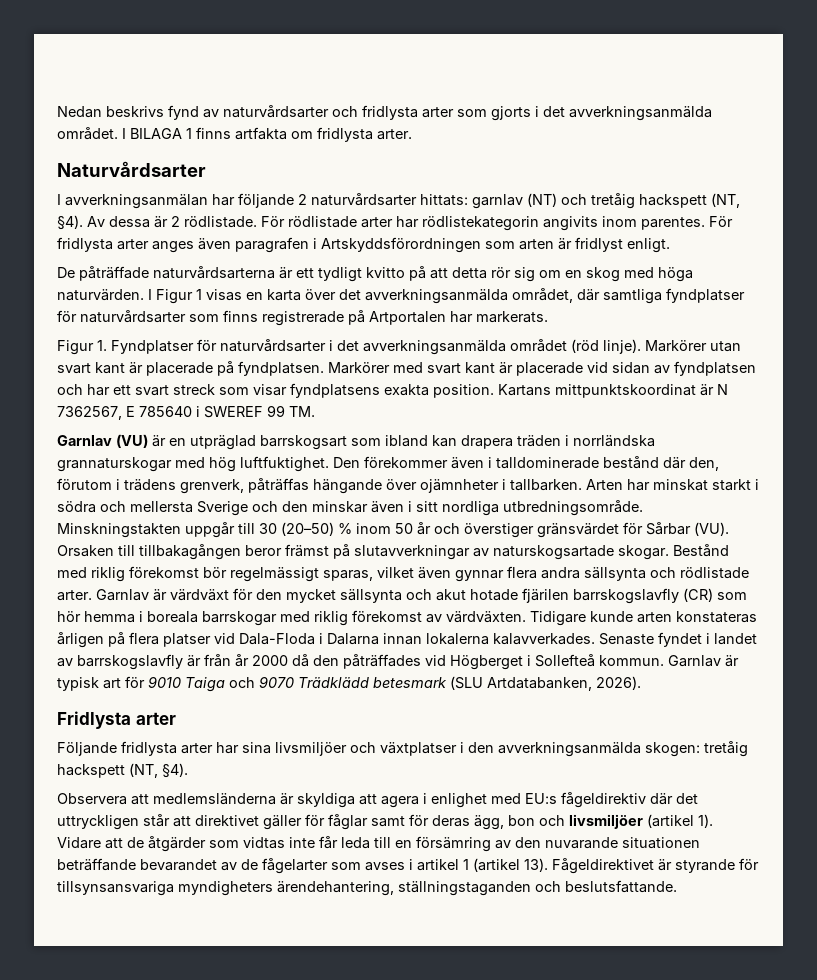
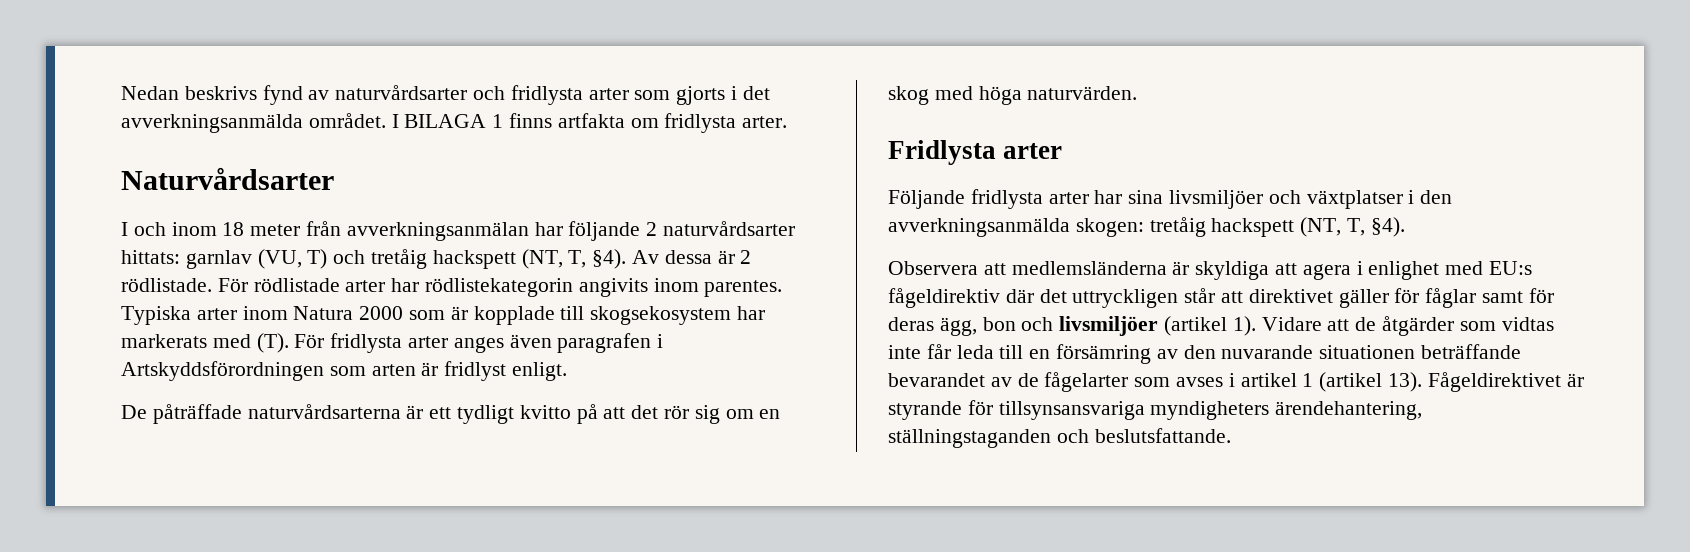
- I avverkningsanmälan har följande 2 naturvårdsarter hittats: garnlav (NT) och tretåig hackspett (NT, §4).
+ I och inom 18 meter från avverkningsanmälan har följande 2 naturvårdsarter hittats: garnlav (VU, T) och tretåig hackspett (NT, T, §4).
- För fridlysta arter anges även paragrafen i Artskyddsförordningen som arten är fridlyst enligt.
+ Typiska arter inom Natura 2000 som är kopplade till skogsekosystem har markerats med (T). För fridlysta arter anges även paragrafen i Artskyddsförordningen som arten är fridlyst enligt.
- De påträffade naturvårdsarterna är ett tydligt kvitto på att detta rör sig om en skog med höga naturvärden. I Figur 1 visas en karta över det avverkningsanmälda området, där samtliga fyndplatser för naturvårdsarter som finns registrerade på Artportalen har markerats.
- Figur 1. Fyndplatser för naturvårdsarter i det avverkningsanmälda området (röd linje). Markörer utan svart kant är placerade på fyndplatsen. Markörer med svart kant är placerade vid sidan av fyndplatsen och har ett svart streck som visar fyndplatsens exakta position. Kartans mittpunktskoordinat är N 7362567, E 785640 i SWEREF 99 TM.
- Garnlav (VU) är en utpräglad barrskogsart som ibland kan drapera träden i norrländska grannaturskogar med hög luftfuktighet. Den förekommer även i talldominerade bestånd där den, förutom i trädens grenverk, påträffas hängande över ojämnheter i tallbarken. Arten har minskat starkt i södra och mellersta Sverige och den minskar även i sitt nordliga utbredningsområde. Minskningstakten uppgår till 30 (20–50) % inom 50 år och överstiger gränsvärdet för Sårbar (VU). Orsaken till tillbakagången beror främst på slutavverkningar av naturskogsartade skogar. Bestånd med riklig förekomst bör regelmässigt sparas, vilket även gynnar flera andra sällsynta och rödlistade arter. Garnlav är värdväxt för den mycket sällsynta och akut hotade fjärilen barrskogslavfly (CR) som hör hemma i boreala barrskogar med riklig förekomst av värdväxten. Tidigare kunde arten konstateras årligen på flera platser vid Dala-Floda i Dalarna innan lokalerna kalavverkades. Senaste fyndet i landet av barrskogslavfly är från år 2000 då den påträffades vid Högberget i Sollefteå kommun. Garnlav är typisk art för 9010 Taiga och 9070 Trädklädd betesmark (SLU Artdatabanken, 2026).
+ De påträffade naturvårdsarterna är ett tydligt kvitto på att det rör sig om en skog med höga naturvärden.
- Följande fridlysta arter har sina livsmiljöer och växtplatser i den avverkningsanmälda skogen: tretåig hackspett (NT, §4).
+ Följande fridlysta arter har sina livsmiljöer och växtplatser i den avverkningsanmälda skogen: tretåig hackspett (NT, T, §4).

